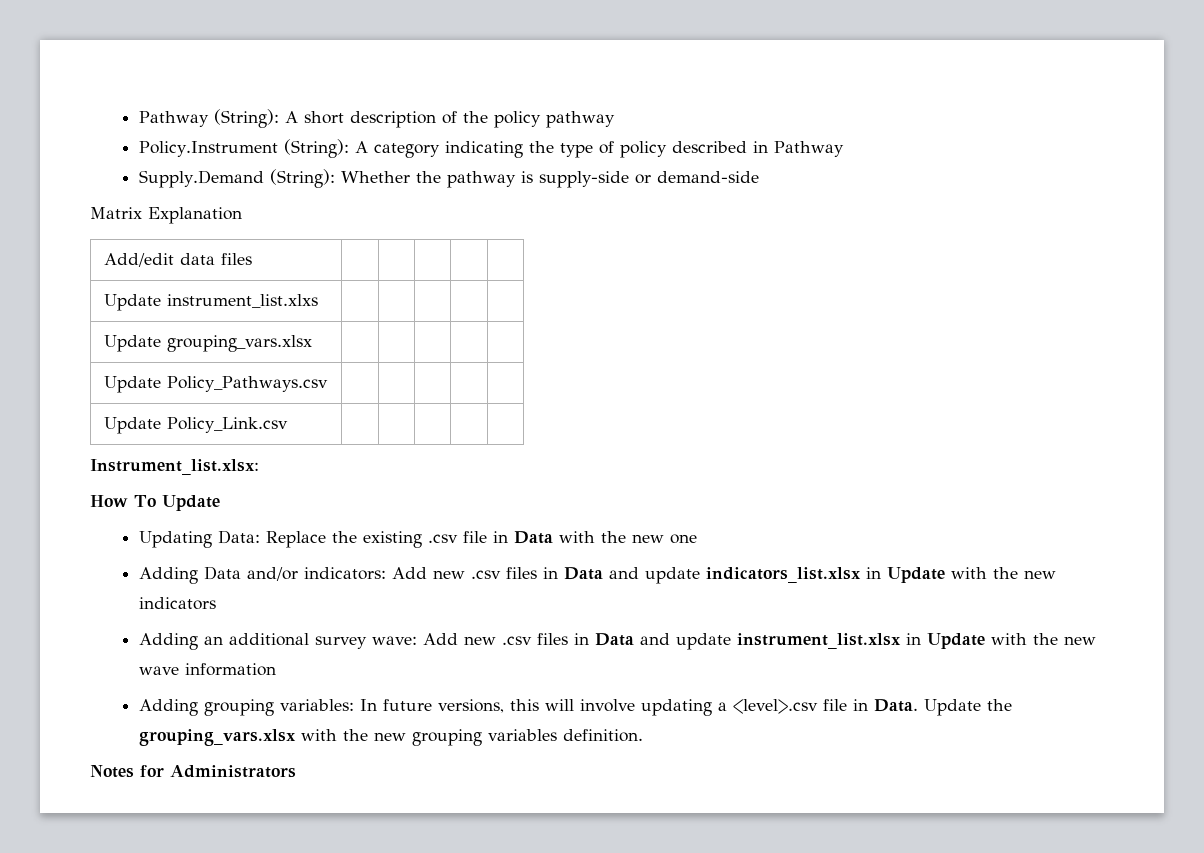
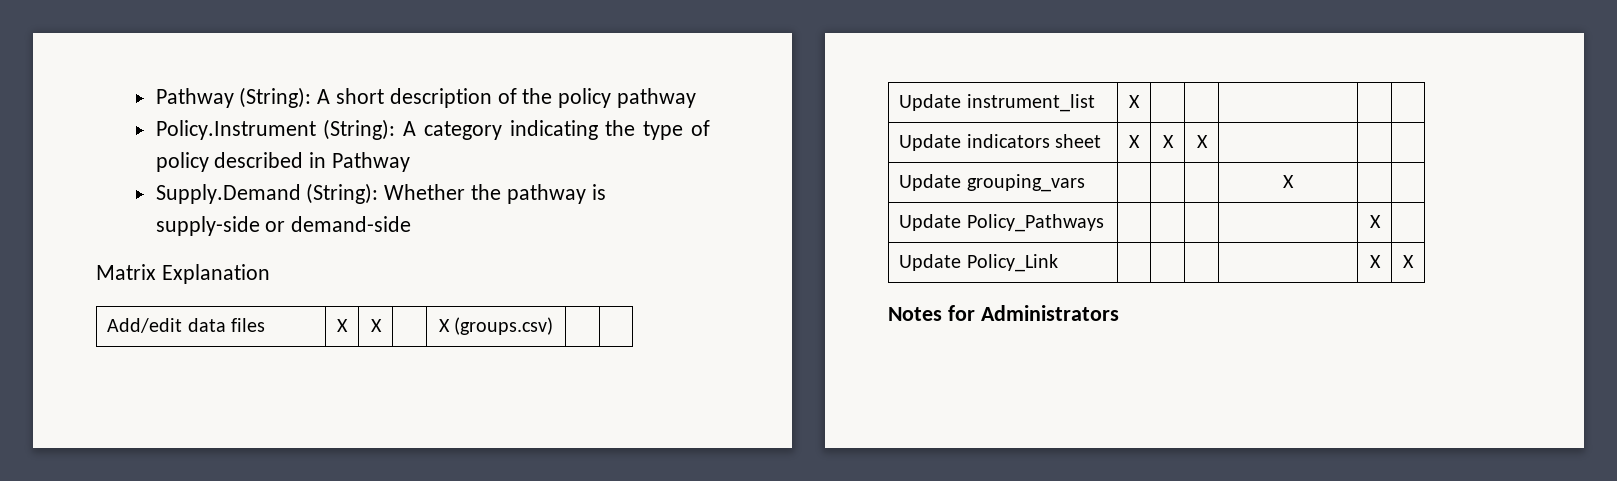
- Add/edit data files | | | | |
- Update instrument_list.xlxs | | | | |
- Update grouping_vars.xlsx | | | | |
- Update Policy_Pathways.csv | | | | |
- Update Policy_Link.csv | | | | |
- Instrument_list.xlsx:
- How To Update
- Updating Data: Replace the existing .csv file in Data with the new one
- Adding Data and/or indicators: Add new .csv files in Data and update indicators_list.xlsx in Update with the new indicators
- Adding an additional survey wave: Add new .csv files in Data and update instrument_list.xlsx in Update with the new wave information
- Adding grouping variables: In future versions, this will involve updating a <level>.csv file in Data. Update the grouping_vars.xlsx with the new grouping variables definition.
+ Add/edit data files | X | X | | X (groups.csv) | |
+ Update instrument_list | X | | | | |
+ Update indicators sheet | X | X | X | | |
+ Update grouping_vars | | | | X | |
+ Update Policy_Pathways | | | | | X |
+ Update Policy_Link | | | | | X | X

